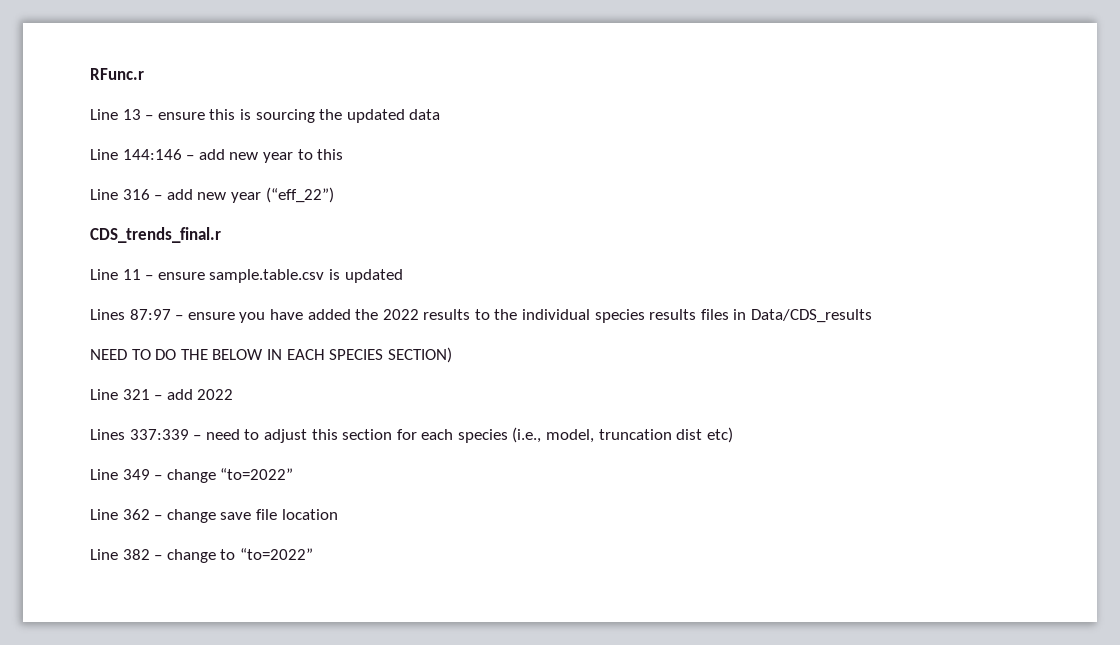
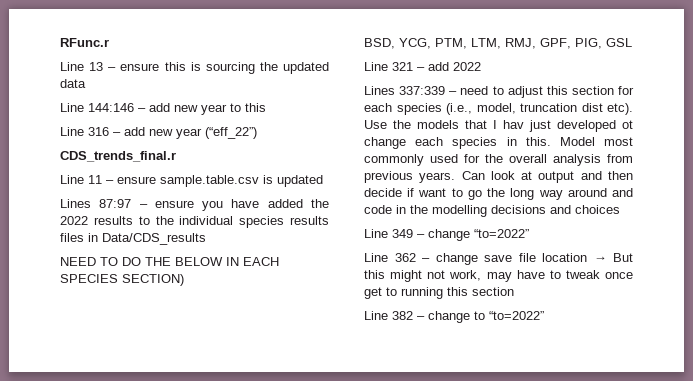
+ BSD, YCG, PTM, LTM, RMJ, GPF, PIG, GSL
- Lines 337:339 – need to adjust this section for each species (i.e., model, truncation dist etc)
+ Lines 337:339 – need to adjust this section for each species (i.e., model, truncation dist etc). Use the models that I hav just developed ot change each species in this. Model most commonly used for the overall analysis from previous years. Can look at output and then decide if want to go the long way around and code in the modelling decisions and choices
- Line 362 – change save file location
+ Line 362 – change save file location → But this might not work, may have to tweak once get to running this section

